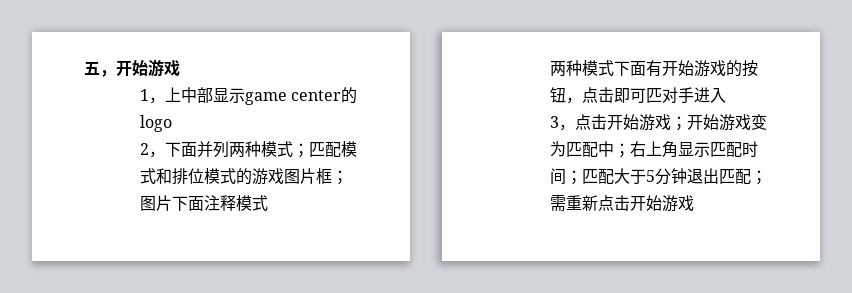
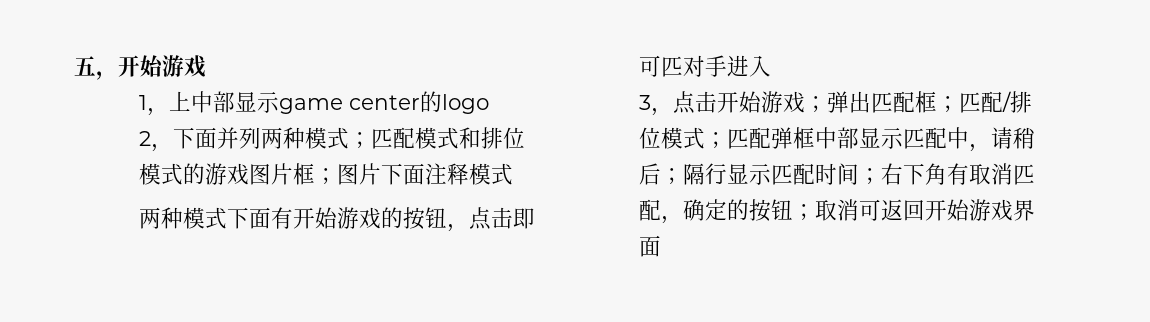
- 3，点击开始游戏；开始游戏变为匹配中；右上角显示匹配时间；匹配大于5分钟退出匹配；需重新点击开始游戏
+ 3，点击开始游戏；弹出匹配框；匹配/排位模式；匹配弹框中部显示匹配中，请稍后；隔行显示匹配时间；右下角有取消匹配，确定的按钮；取消可返回开始游戏界面

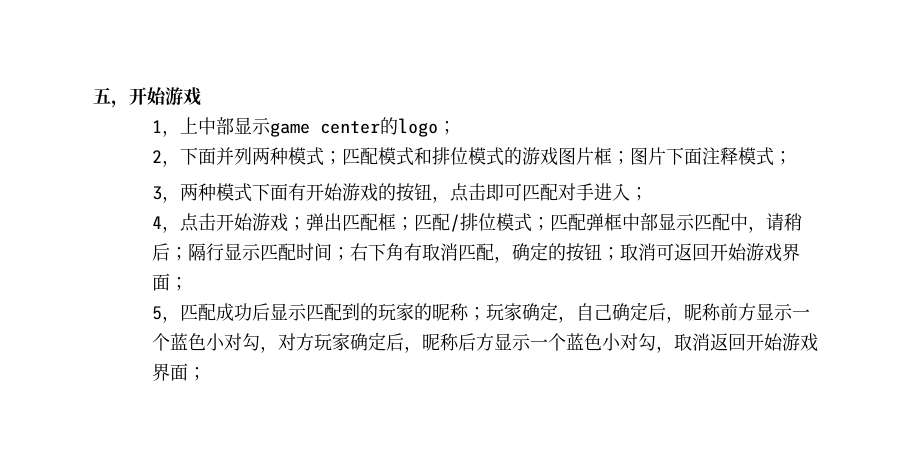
- 1，上中部显示game center的logo
+ 1，上中部显示game center的logo；
- 图片下面注释模式
- 两种模式下面有开始游戏的按钮，点击即可匹对手进入
- 3，点击开始游戏；
+ 图片下面注释模式；
+ 3，两种模式下面有开始游戏的按钮，点击即可匹配对手进入；
+ 4，点击开始游戏；
- 取消可返回开始游戏界面
+ 取消可返回开始游戏界面；
+ 5，匹配成功后显示匹配到的玩家的昵称；玩家确定，自己确定后，昵称前方显示一个蓝色小对勾，对方玩家确定后，昵称后方显示一个蓝色小对勾，取消返回开始游戏界面；

